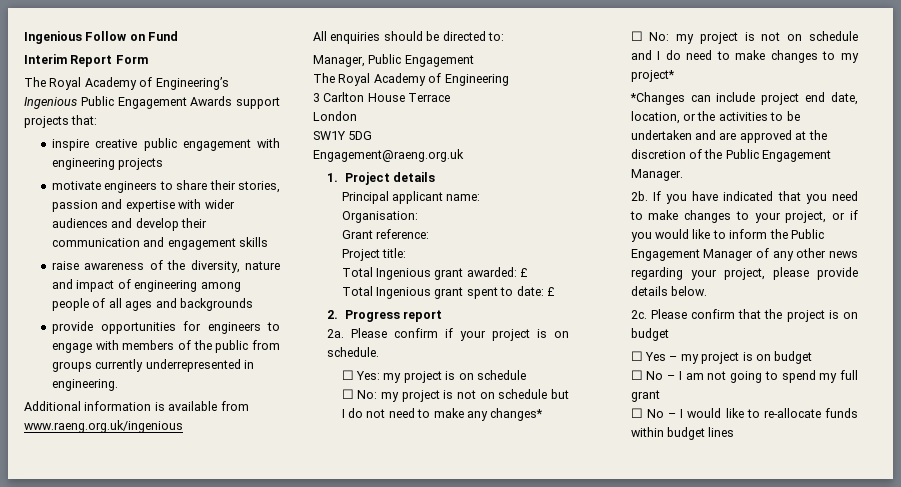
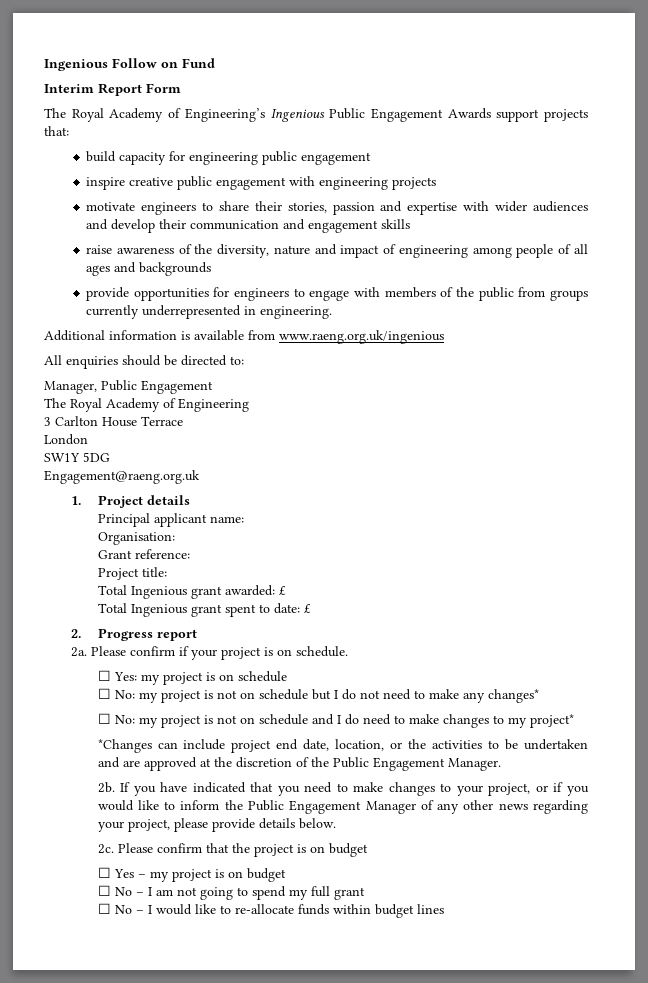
+ build capacity for engineering public engagement

